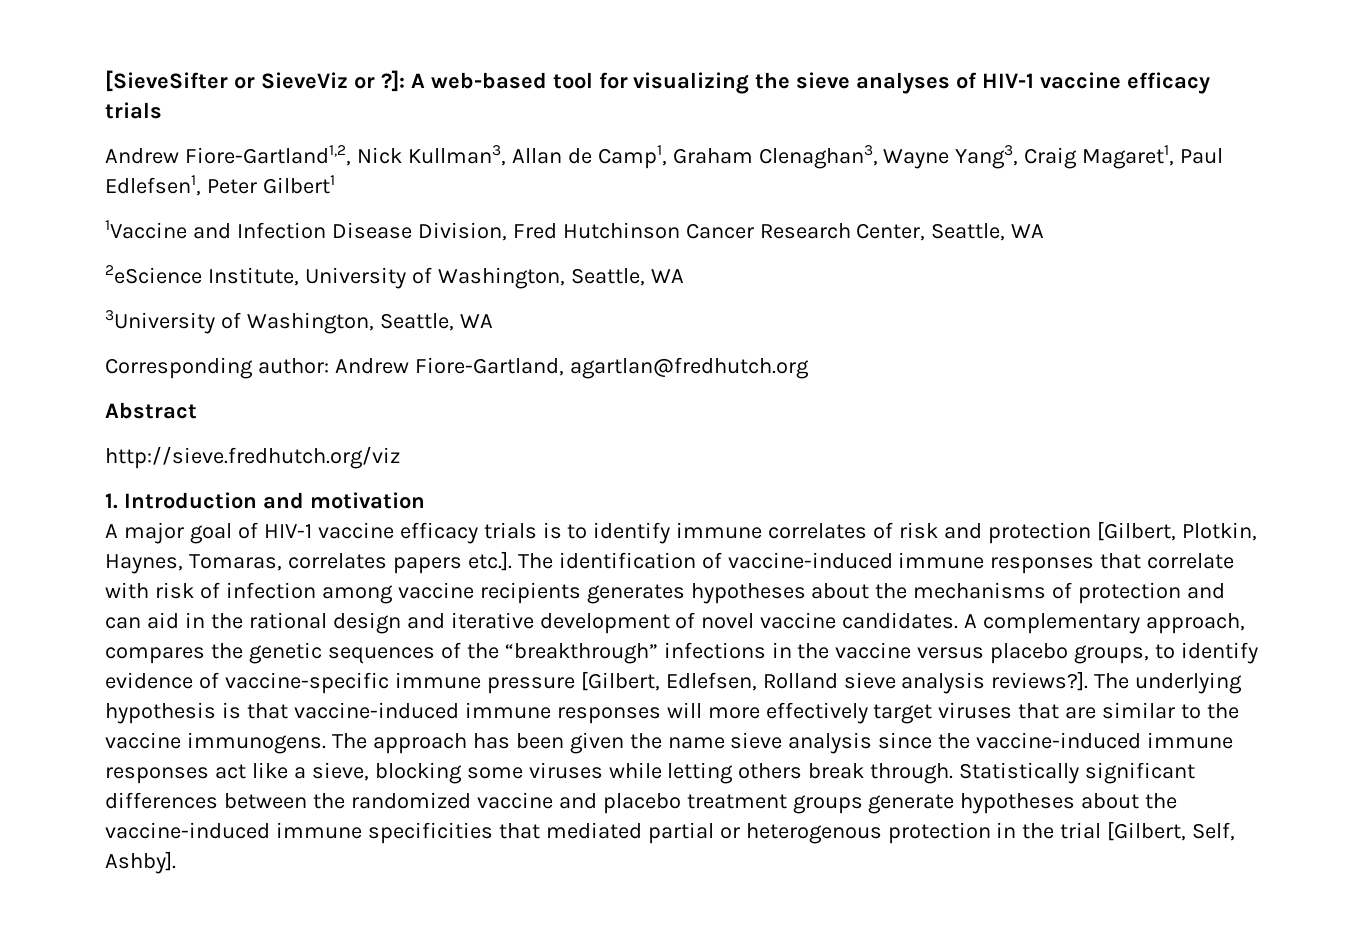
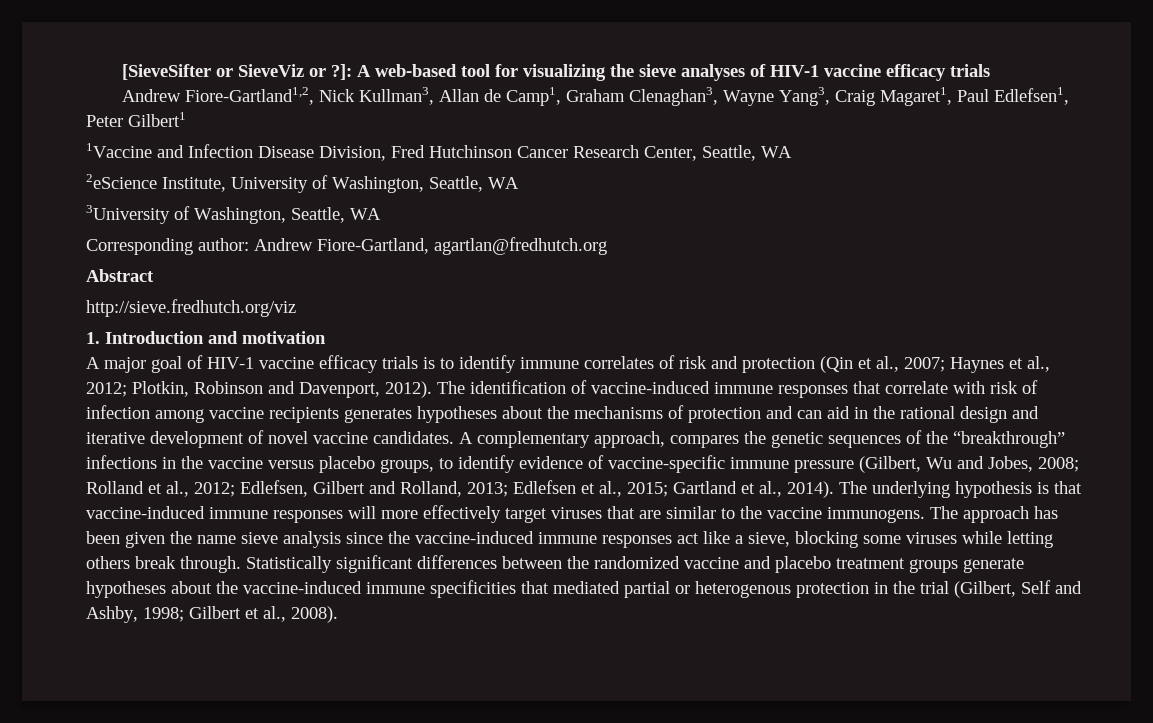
- A major goal of HIV-1 vaccine efficacy trials is to identify immune correlates of risk and protection [Gilbert, Plotkin, Haynes, Tomaras, correlates papers etc.]. The identification of vaccine-induced immune responses that correlate with risk of infection among vaccine recipients generates hypotheses about the mechanisms of protection and can aid in the rational design and iterative development of novel vaccine candidates.
+ A major goal of HIV-1 vaccine efficacy trials is to identify immune correlates of risk and protection (Qin et al., 2007; Haynes et al., 2012; Plotkin, Robinson and Davenport, 2012). The identification of vaccine-induced immune responses that correlate with risk of infection among vaccine recipients generates hypotheses about the mechanisms of protection and can aid in the rational design and iterative development of novel vaccine candidates.
- A complementary approach, compares the genetic sequences of the “breakthrough” infections in the vaccine versus placebo groups, to identify evidence of vaccine-specific immune pressure [Gilbert, Edlefsen, Rolland sieve analysis reviews?].
+ A complementary approach, compares the genetic sequences of the “breakthrough” infections in the vaccine versus placebo groups, to identify evidence of vaccine-specific immune pressure (Gilbert, Wu and Jobes, 2008; Rolland et al., 2012; Edlefsen, Gilbert and Rolland, 2013; Edlefsen et al., 2015; Gartland et al., 2014).
- Statistically significant differences between the randomized vaccine and placebo treatment groups generate hypotheses about the vaccine-induced immune specificities that mediated partial or heterogenous protection in the trial [Gilbert, Self, Ashby].
+ Statistically significant differences between the randomized vaccine and placebo treatment groups generate hypotheses about the vaccine-induced immune specificities that mediated partial or heterogenous protection in the trial (Gilbert, Self and Ashby, 1998; Gilbert et al., 2008).

